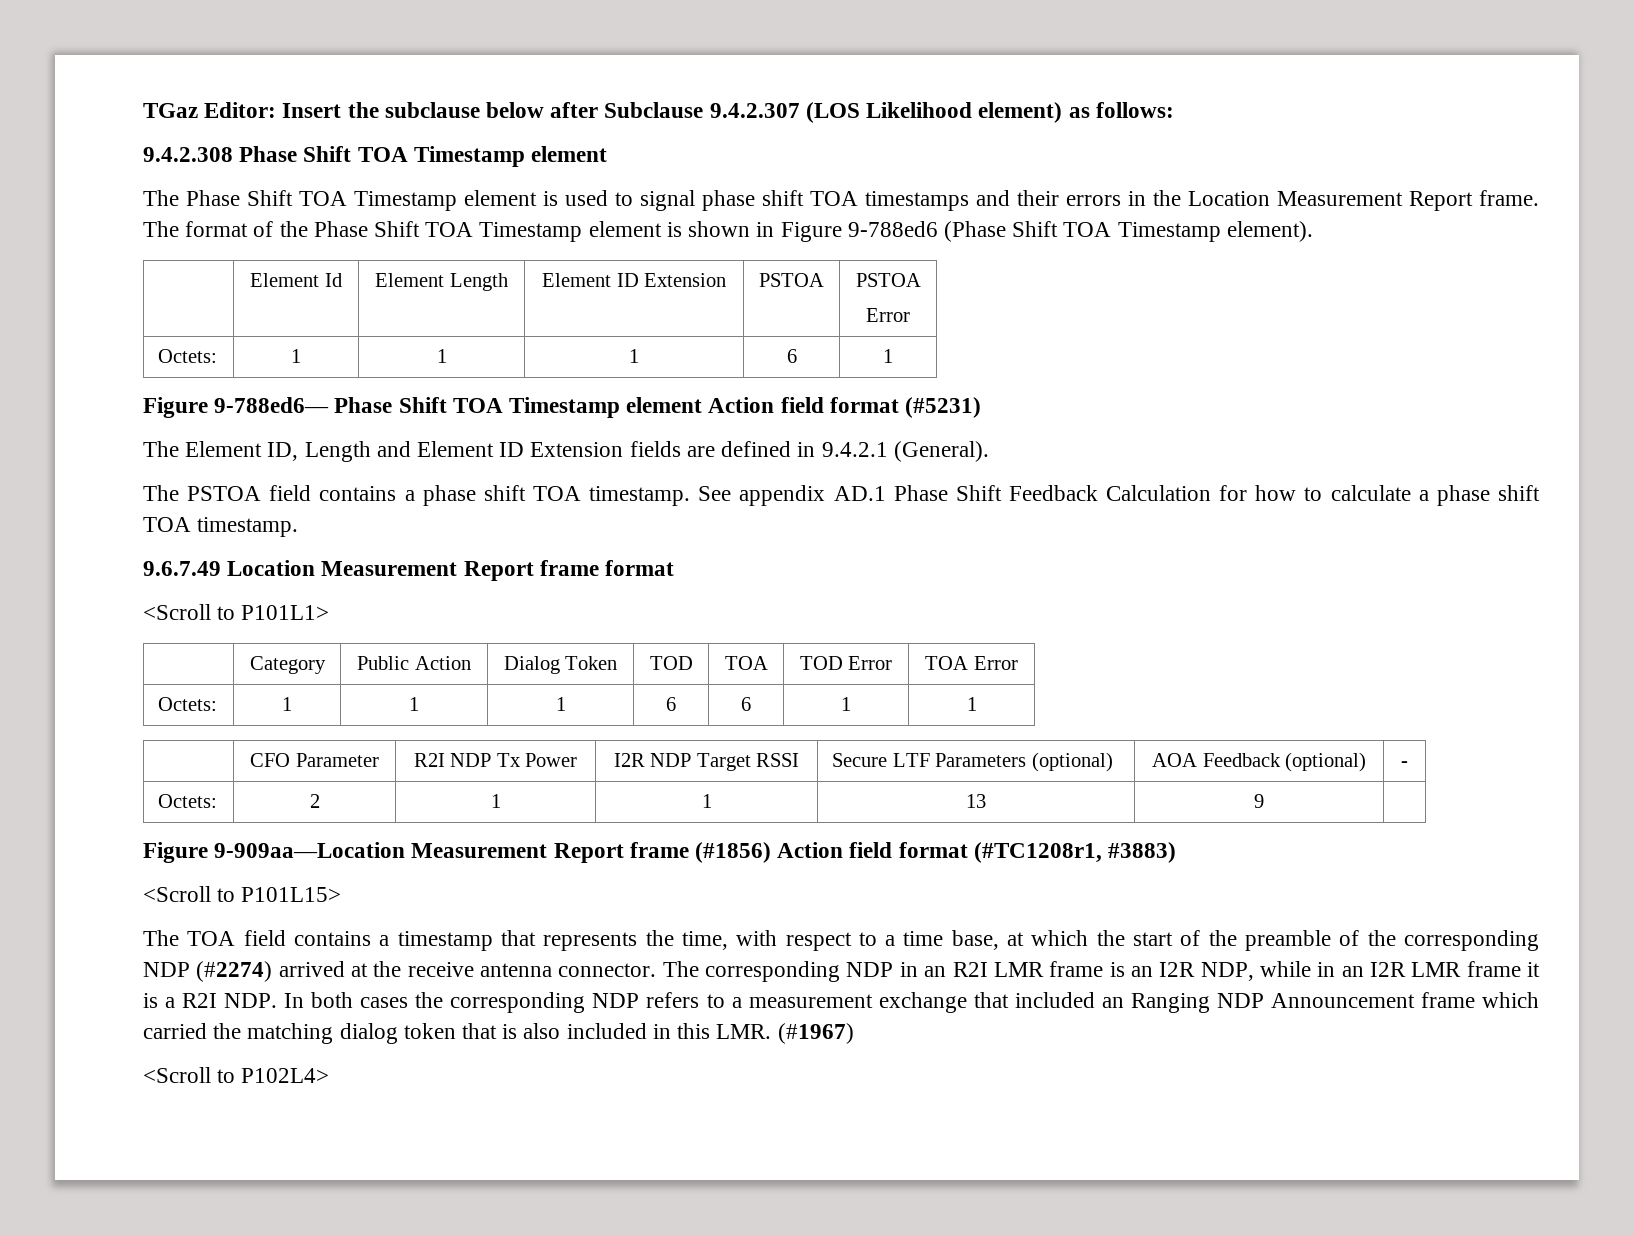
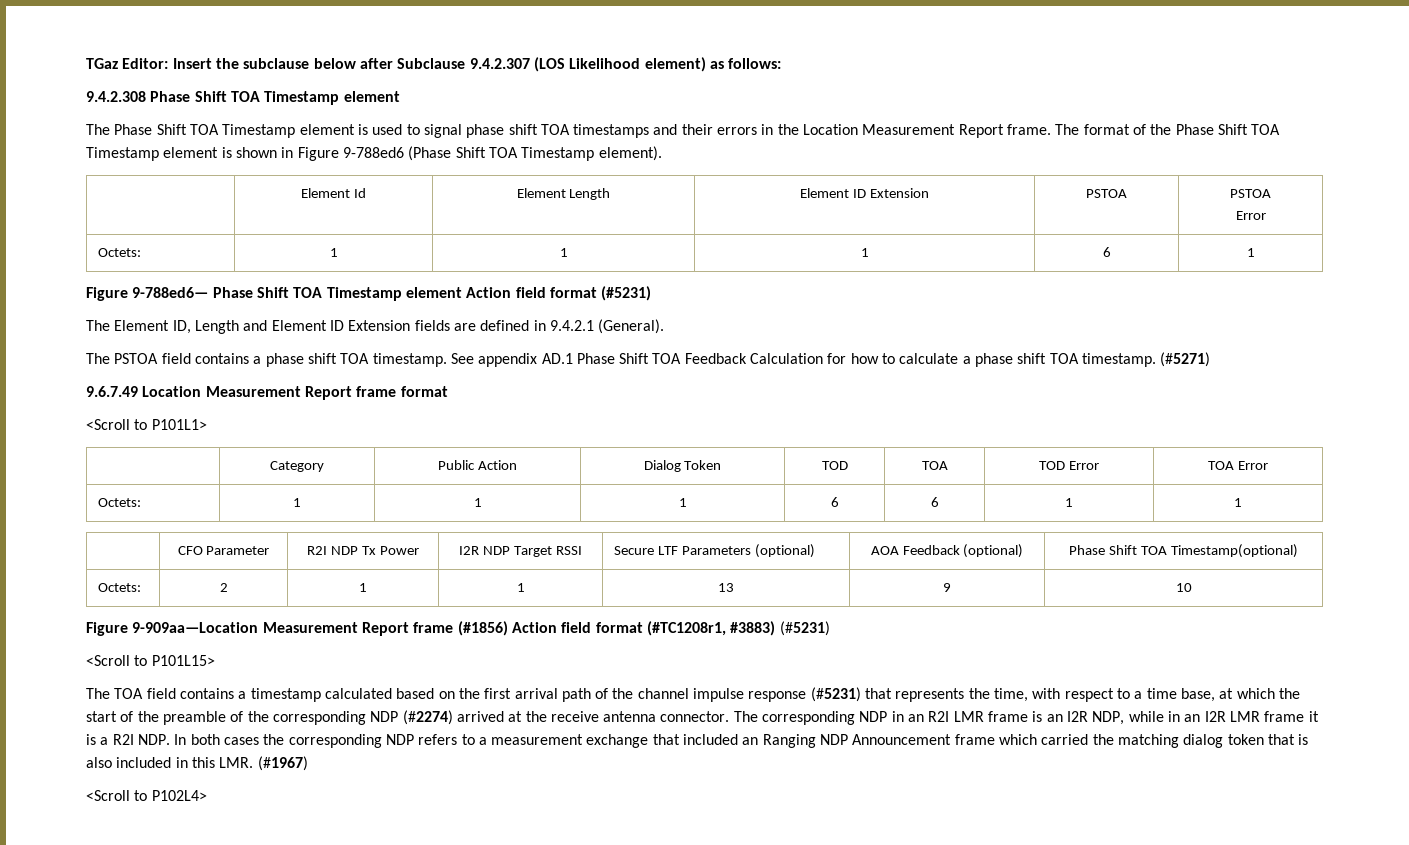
- See appendix AD.1 Phase Shift Feedback Calculation for how to calculate a phase shift TOA timestamp.
+ See appendix AD.1 Phase Shift TOA Feedback Calculation for how to calculate a phase shift TOA timestamp. (#5271)
- | CFO Parameter | R2I NDP Tx Power | I2R NDP Target RSSI | Secure LTF Parameters (optional) | AOA Feedback (optional) | -
+ | CFO Parameter | R2I NDP Tx Power | I2R NDP Target RSSI | Secure LTF Parameters (optional) | AOA Feedback (optional) | Phase Shift TOA Timestamp(optional)
- Octets: | 2 | 1 | 1 | 13 | 9 |
+ Octets: | 2 | 1 | 1 | 13 | 9 | 10
- Figure 9-909aa—Location Measurement Report frame (#1856) Action field format (#TC1208r1, #3883)
+ Figure 9-909aa—Location Measurement Report frame (#1856) Action field format (#TC1208r1, #3883) (#5231)
- The TOA field contains a timestamp that represents the time, with respect to a time base, at which the start of the preamble of the corresponding NDP (#2274) arrived at the receive antenna connector.
+ The TOA field contains a timestamp calculated based on the first arrival path of the channel impulse response (#5231) that represents the time, with respect to a time base, at which the start of the preamble of the corresponding NDP (#2274) arrived at the receive antenna connector.

